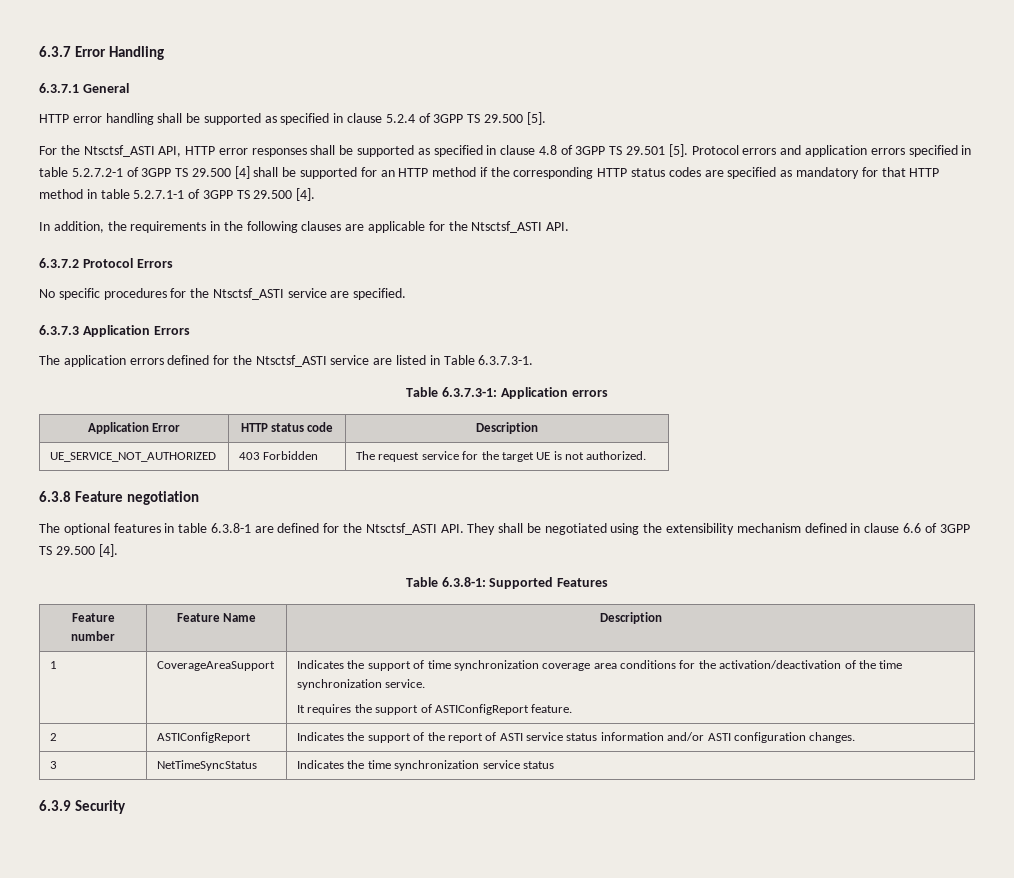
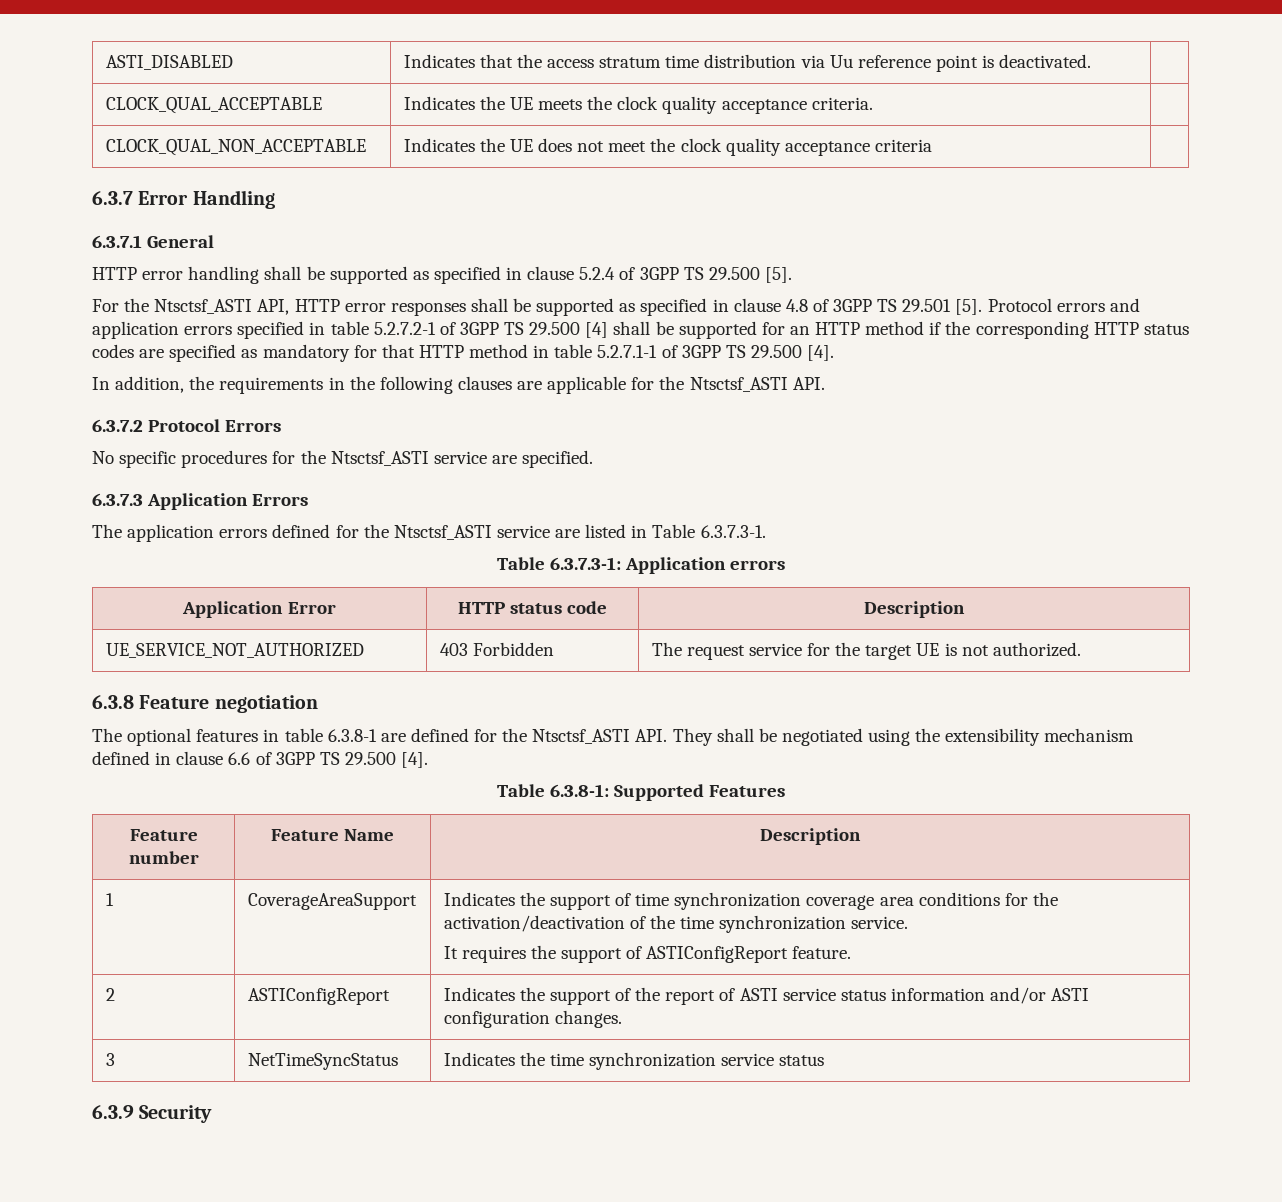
+ ASTI_DISABLED | Indicates that the access stratum time distribution via Uu reference point is deactivated. |
+ CLOCK_QUAL_ACCEPTABLE | Indicates the UE meets the clock quality acceptance criteria. |
+ CLOCK_QUAL_NON_ACCEPTABLE | Indicates the UE does not meet the clock quality acceptance criteria |

